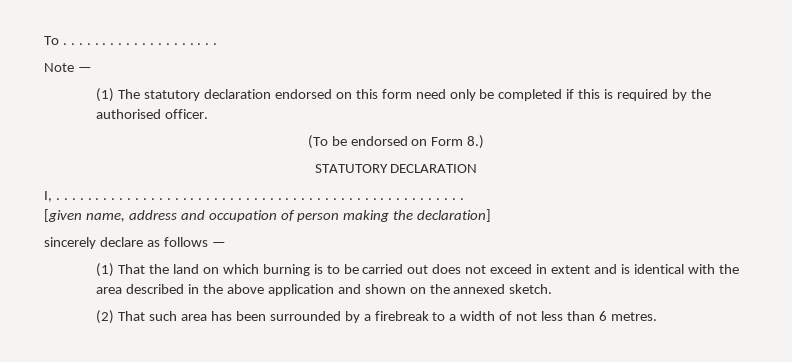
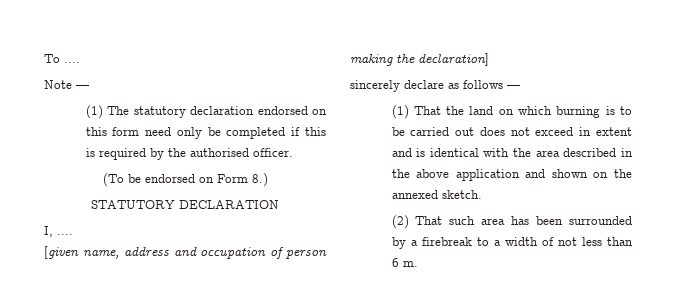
- To . . . . . . . . . . . . . . . . . . . .
+ To ....
- I, . . . . . . . . . . . . . . . . . . . . . . . . . . . . . . . . . . . . . . . . . . . . . . . . . . . .
+ I, ....
- (2) That such area has been surrounded by a firebreak to a width of not less than 6 metres.
+ (2) That such area has been surrounded by a firebreak to a width of not less than 6 m.

